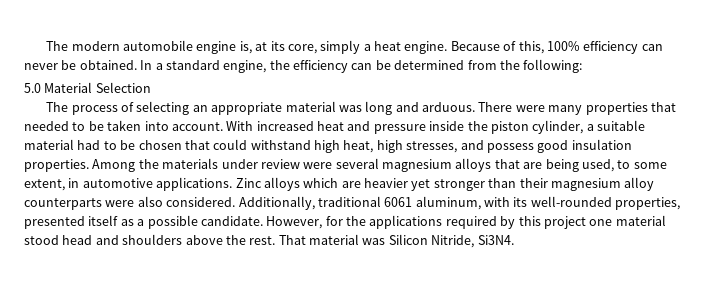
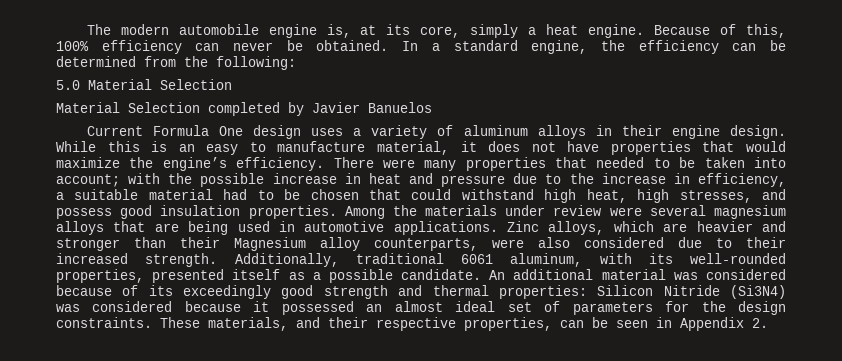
- The process of selecting an appropriate material was long and arduous.
+ Material Selection completed by Javier Banuelos
+ Current Formula One design uses a variety of aluminum alloys in their engine design. While this is an easy to manufacture material, it does not have properties that would maximize the engine’s efficiency.
- There were many properties that needed to be taken into account. With increased heat and pressure inside the piston cylinder, a suitable material had to be chosen that could withstand high heat, high stresses, and possess good insulation properties.
+ There were many properties that needed to be taken into account; with the possible increase in heat and pressure due to the increase in efficiency, a suitable material had to be chosen that could withstand high heat, high stresses, and possess good insulation properties.
- Among the materials under review were several magnesium alloys that are being used, to some extent, in automotive applications.
+ Among the materials under review were several magnesium alloys that are being used in automotive applications.
- Zinc alloys which are heavier yet stronger than their magnesium alloy counterparts were also considered.
+ Zinc alloys, which are heavier and stronger than their Magnesium alloy counterparts, were also considered due to their increased strength.
- However, for the applications required by this project one material stood head and shoulders above the rest. That material was Silicon Nitride, Si3N4.
+ An additional material was considered because of its exceedingly good strength and thermal properties: Silicon Nitride (Si3N4) was considered because it possessed an almost ideal set of parameters for the design constraints. These materials, and their respective properties, can be seen in Appendix 2.

